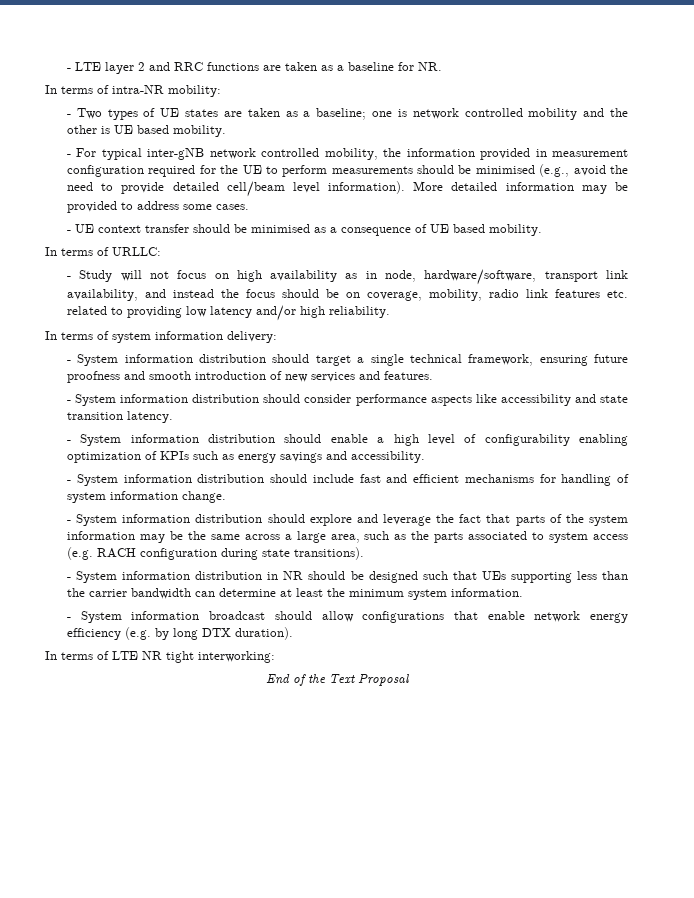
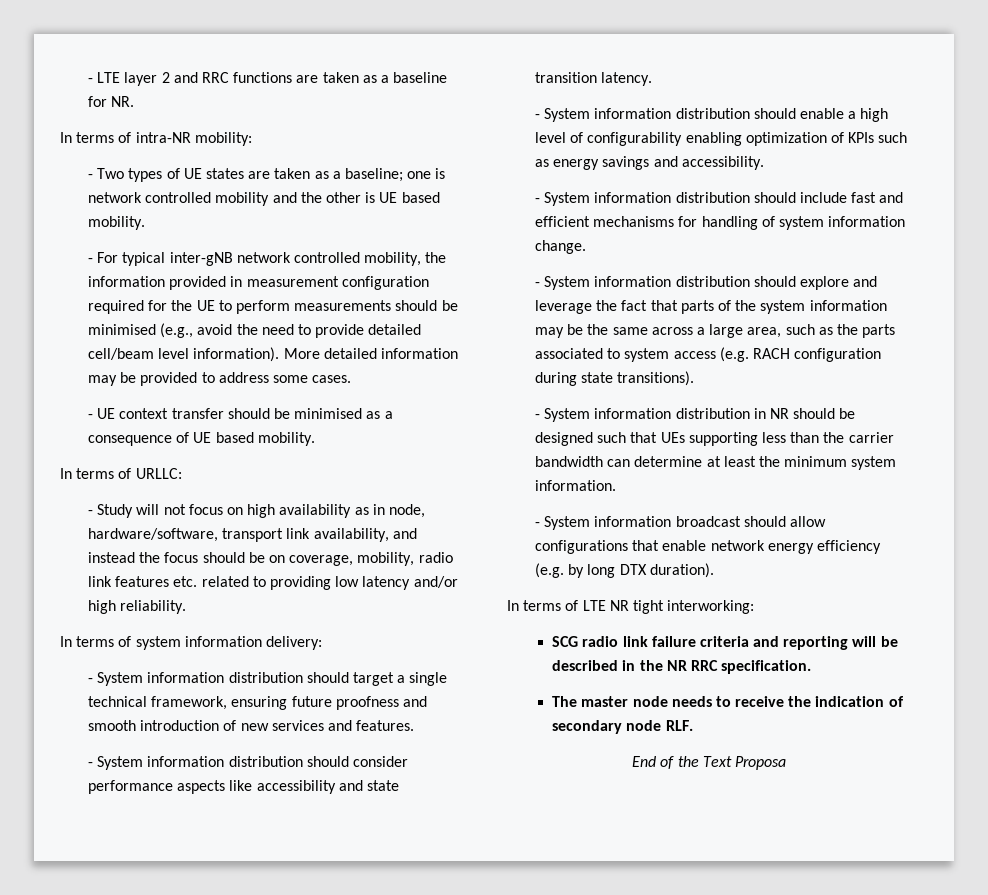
+ SCG radio link failure criteria and reporting will be described in the NR RRC specification.
+ The master node needs to receive the indication of secondary node RLF.
- End of the Text Proposal
+ End of the Text Proposa

